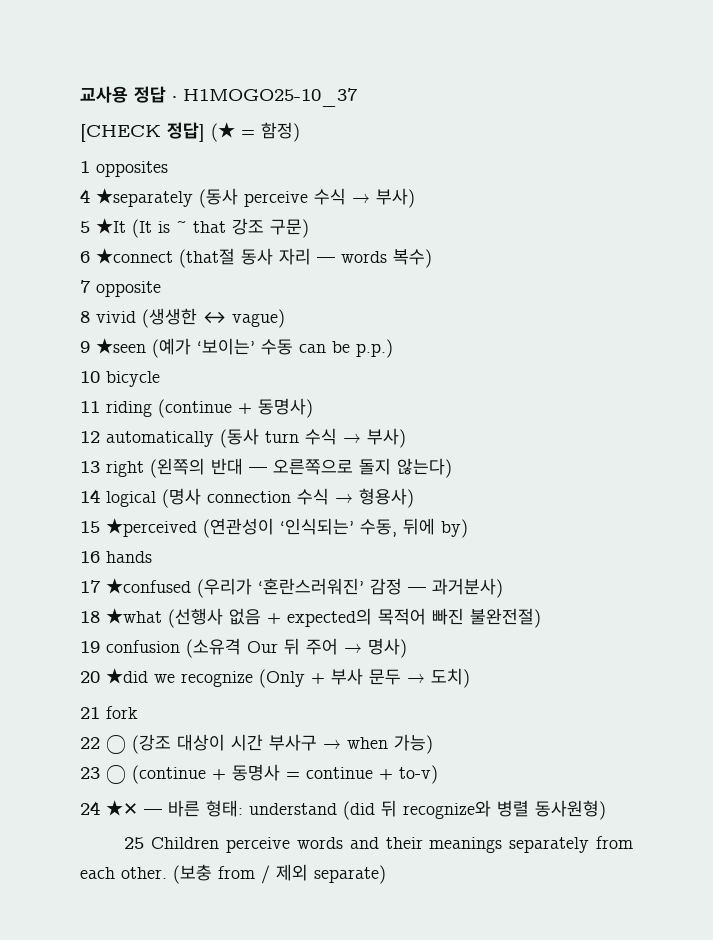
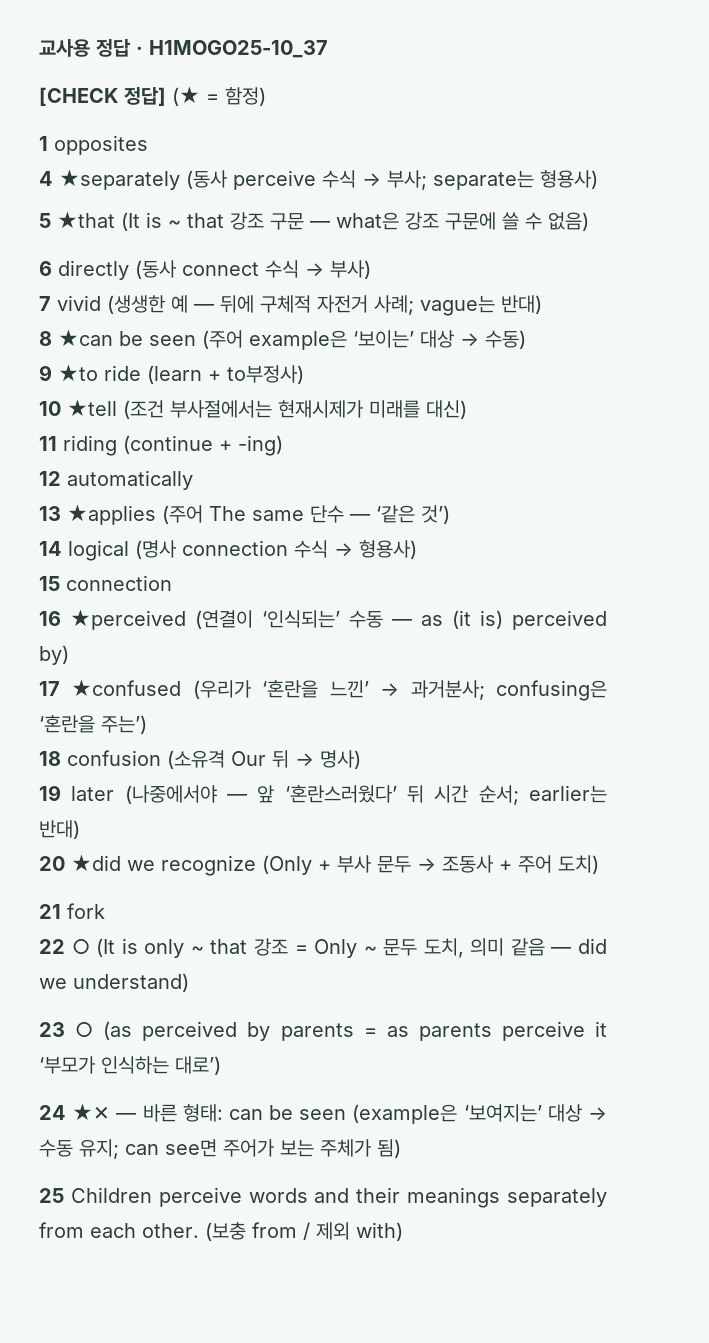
- 4 ★separately (동사 perceive 수식 → 부사)
+ 4 ★separately (동사 perceive 수식 → 부사; separate는 형용사)
- 5 ★It (It is ~ that 강조 구문)
- 6 ★connect (that절 동사 자리 — words 복수)
- 7 opposite
- 8 vivid (생생한 ↔ vague)
- 9 ★seen (예가 ‘보이는’ 수동 can be p.p.)
- 10 bicycle
+ 5 ★that (It is ~ that 강조 구문 — what은 강조 구문에 쓸 수 없음)
+ 6 directly (동사 connect 수식 → 부사)
+ 7 vivid (생생한 예 — 뒤에 구체적 자전거 사례; vague는 반대)
+ 8 ★can be seen (주어 example은 ‘보이는’ 대상 → 수동)
+ 9 ★to ride (learn + to부정사)
+ 10 ★tell (조건 부사절에서는 현재시제가 미래를 대신)
- 11 riding (continue + 동명사)
+ 11 riding (continue + -ing)
- 12 automatically (동사 turn 수식 → 부사)
- 13 right (왼쪽의 반대 — 오른쪽으로 돌지 않는다)
+ 12 automatically
+ 13 ★applies (주어 The same 단수 — ‘같은 것’)
- 15 ★perceived (연관성이 ‘인식되는’ 수동, 뒤에 by)
- 16 hands
- 17 ★confused (우리가 ‘혼란스러워진’ 감정 — 과거분사)
- 18 ★what (선행사 없음 + expected의 목적어 빠진 불완전절)
- 19 confusion (소유격 Our 뒤 주어 → 명사)
+ 15 connection
+ 16 ★perceived (연결이 ‘인식되는’ 수동 — as (it is) perceived by)
+ 17 ★confused (우리가 ‘혼란을 느낀’ → 과거분사; confusing은 ‘혼란을 주는’)
+ 18 confusion (소유격 Our 뒤 → 명사)
+ 19 later (나중에서야 — 앞 ‘혼란스러웠다’ 뒤 시간 순서; earlier는 반대)
- 20 ★did we recognize (Only + 부사 문두 → 도치)
+ 20 ★did we recognize (Only + 부사 문두 → 조동사 + 주어 도치)
- 22 ○ (강조 대상이 시간 부사구 → when 가능)
- 23 ○ (continue + 동명사 = continue + to-v)
+ 22 ○ (It is only ~ that 강조 = Only ~ 문두 도치, 의미 같음 — did we understand)
+ 23 ○ (as perceived by parents = as parents perceive it ‘부모가 인식하는 대로’)
- 24 ★✕ — 바른 형태: understand (did 뒤 recognize와 병렬 동사원형)
+ 24 ★✕ — 바른 형태: can be seen (example은 ‘보여지는’ 대상 → 수동 유지; can see면 주어가 보는 주체가 됨)
- (보충 from / 제외 separate)
+ (보충 from / 제외 with)

